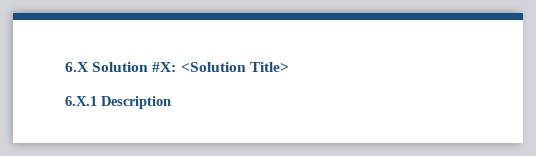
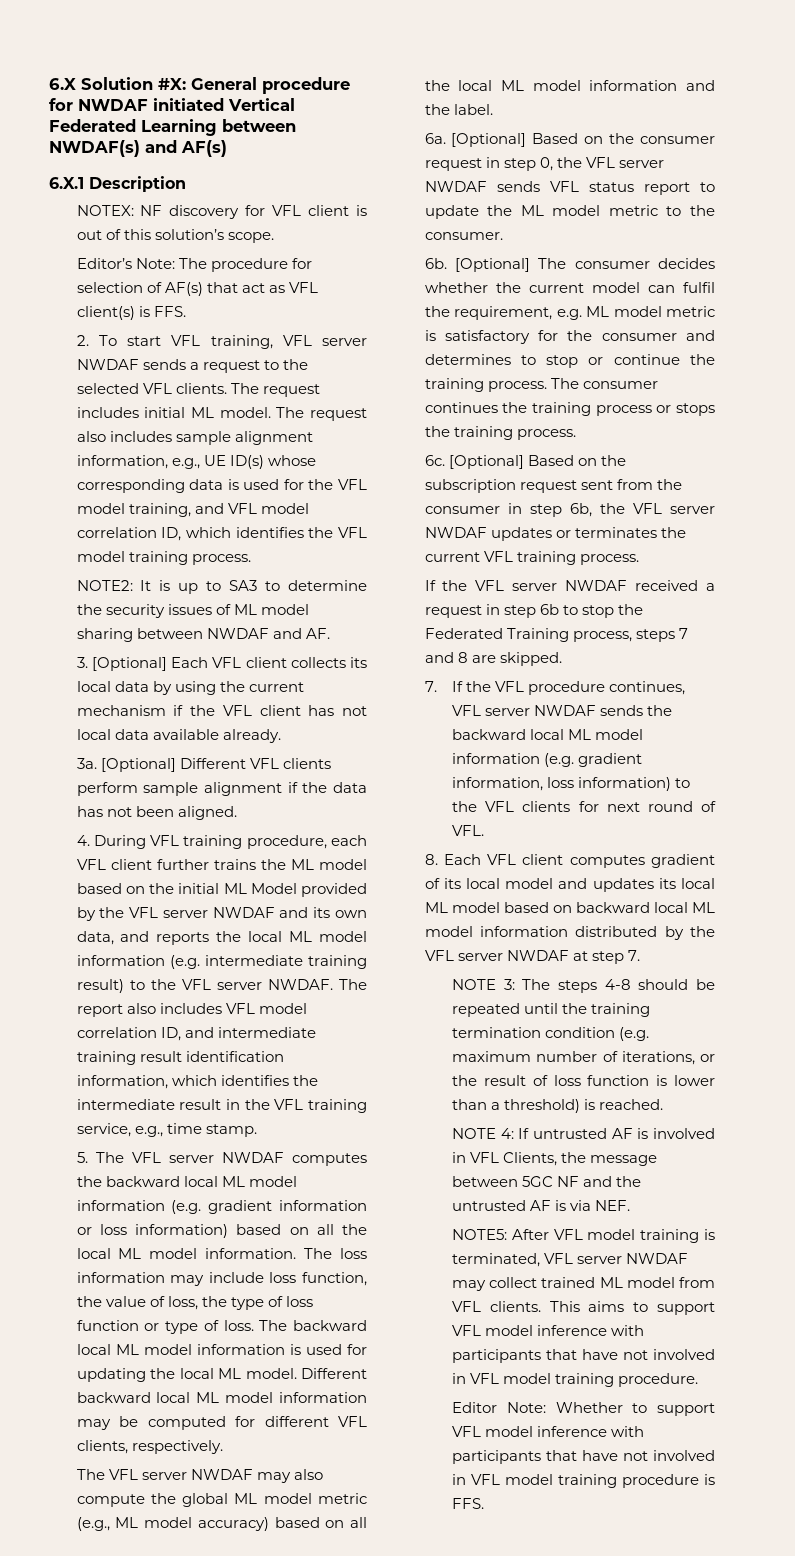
- 6.X Solution #X: <Solution Title>
+ 6.X Solution #X: General procedure for NWDAF initiated Vertical Federated Learning between NWDAF(s) and AF(s)
  6.X.1 Description
+ NOTEX: NF discovery for VFL client is out of this solution’s scope.
+ Editor’s Note: The procedure for selection of AF(s) that act as VFL client(s) is FFS.
+ 2. To start VFL training, VFL server NWDAF sends a request to the selected VFL clients. The request includes initial ML model. The request also includes sample alignment information, e.g., UE ID(s) whose corresponding data is used for the VFL model training, and VFL model correlation ID, which identifies the VFL model training process.
+ NOTE2: It is up to SA3 to determine the security issues of ML model sharing between NWDAF and AF.
+ 3. [Optional] Each VFL client collects its local data by using the current mechanism if the VFL client has not local data available already.
+ 3a. [Optional] Different VFL clients perform sample alignment if the data has not been aligned.
+ 4. During VFL training procedure, each VFL client further trains the ML model based on the initial ML Model provided by the VFL server NWDAF and its own data, and reports the local ML model information (e.g. intermediate training result) to the VFL server NWDAF. The report also includes VFL model correlation ID, and intermediate training result identification information, which identifies the intermediate result in the VFL training service, e.g., time stamp.
+ 5. The VFL server NWDAF computes the backward local ML model information (e.g. gradient information or loss information) based on all the local ML model information. The loss information may include loss function, the value of loss, the type of loss function or type of loss. The backward local ML model information is used for updating the local ML model. Different backward local ML model information may be computed for different VFL clients, respectively.
+ The VFL server NWDAF may also compute the global ML model metric (e.g., ML model accuracy) based on all the local ML model information and the label.
+ 6a. [Optional] Based on the consumer request in step 0, the VFL server NWDAF sends VFL status report to update the ML model metric to the consumer.
+ 6b. [Optional] The consumer decides whether the current model can fulfil the requirement, e.g. ML model metric is satisfactory for the consumer and determines to stop or continue the training process. The consumer continues the training process or stops the training process.
+ 6c. [Optional] Based on the subscription request sent from the consumer in step 6b, the VFL server NWDAF updates or terminates the current VFL training process.
+ If the VFL server NWDAF received a request in step 6b to stop the Federated Training process, steps 7 and 8 are skipped.
+ 7. If the VFL procedure continues, VFL server NWDAF sends the backward local ML model information (e.g. gradient information, loss information) to the VFL clients for next round of VFL.
+ 8. Each VFL client computes gradient of its local model and updates its local ML model based on backward local ML model information distributed by the VFL server NWDAF at step 7.
+ NOTE 3: The steps 4-8 should be repeated until the training termination condition (e.g. maximum number of iterations, or the result of loss function is lower than a threshold) is reached.
+ NOTE 4: If untrusted AF is involved in VFL Clients, the message between 5GC NF and the untrusted AF is via NEF.
+ NOTE5: After VFL model training is terminated, VFL server NWDAF may collect trained ML model from VFL clients. This aims to support VFL model inference with participants that have not involved in VFL model training procedure.
+ Editor Note: Whether to support VFL model inference with participants that have not involved in VFL model training procedure is FFS.

